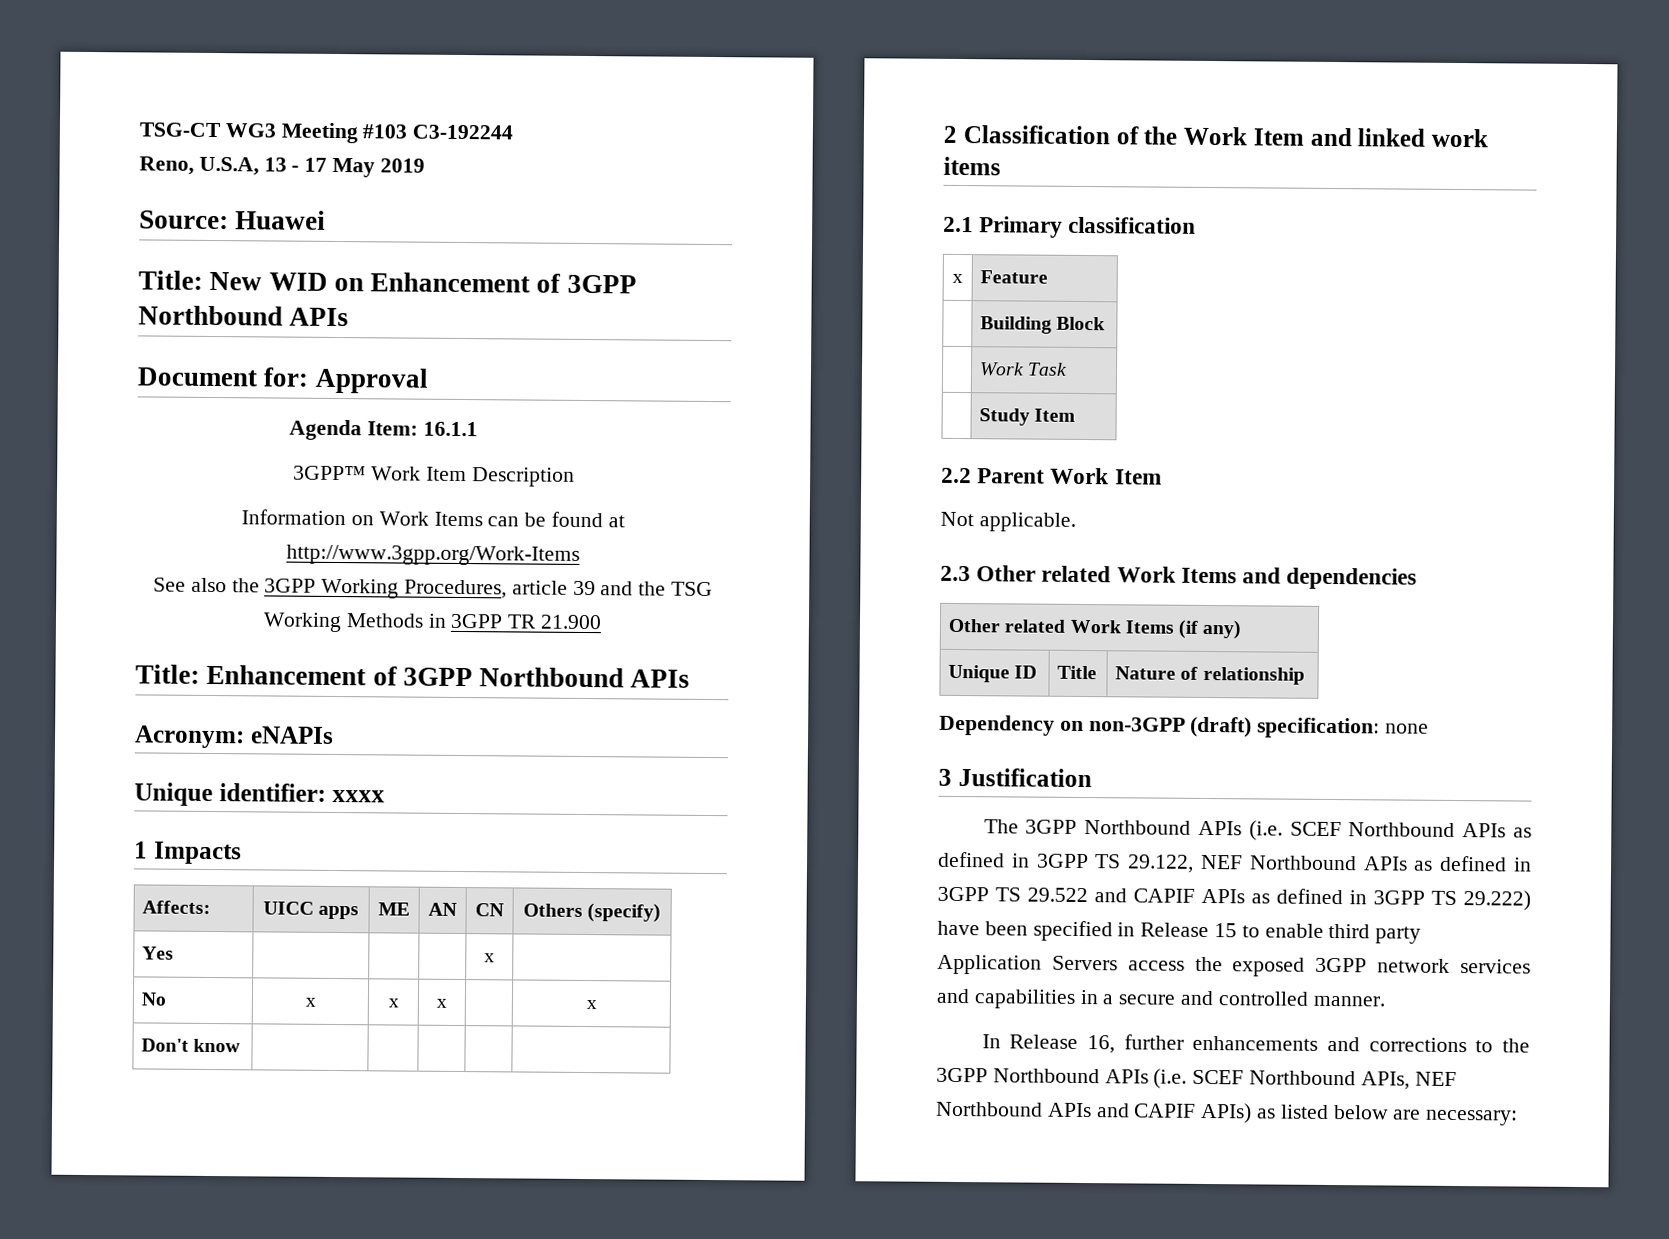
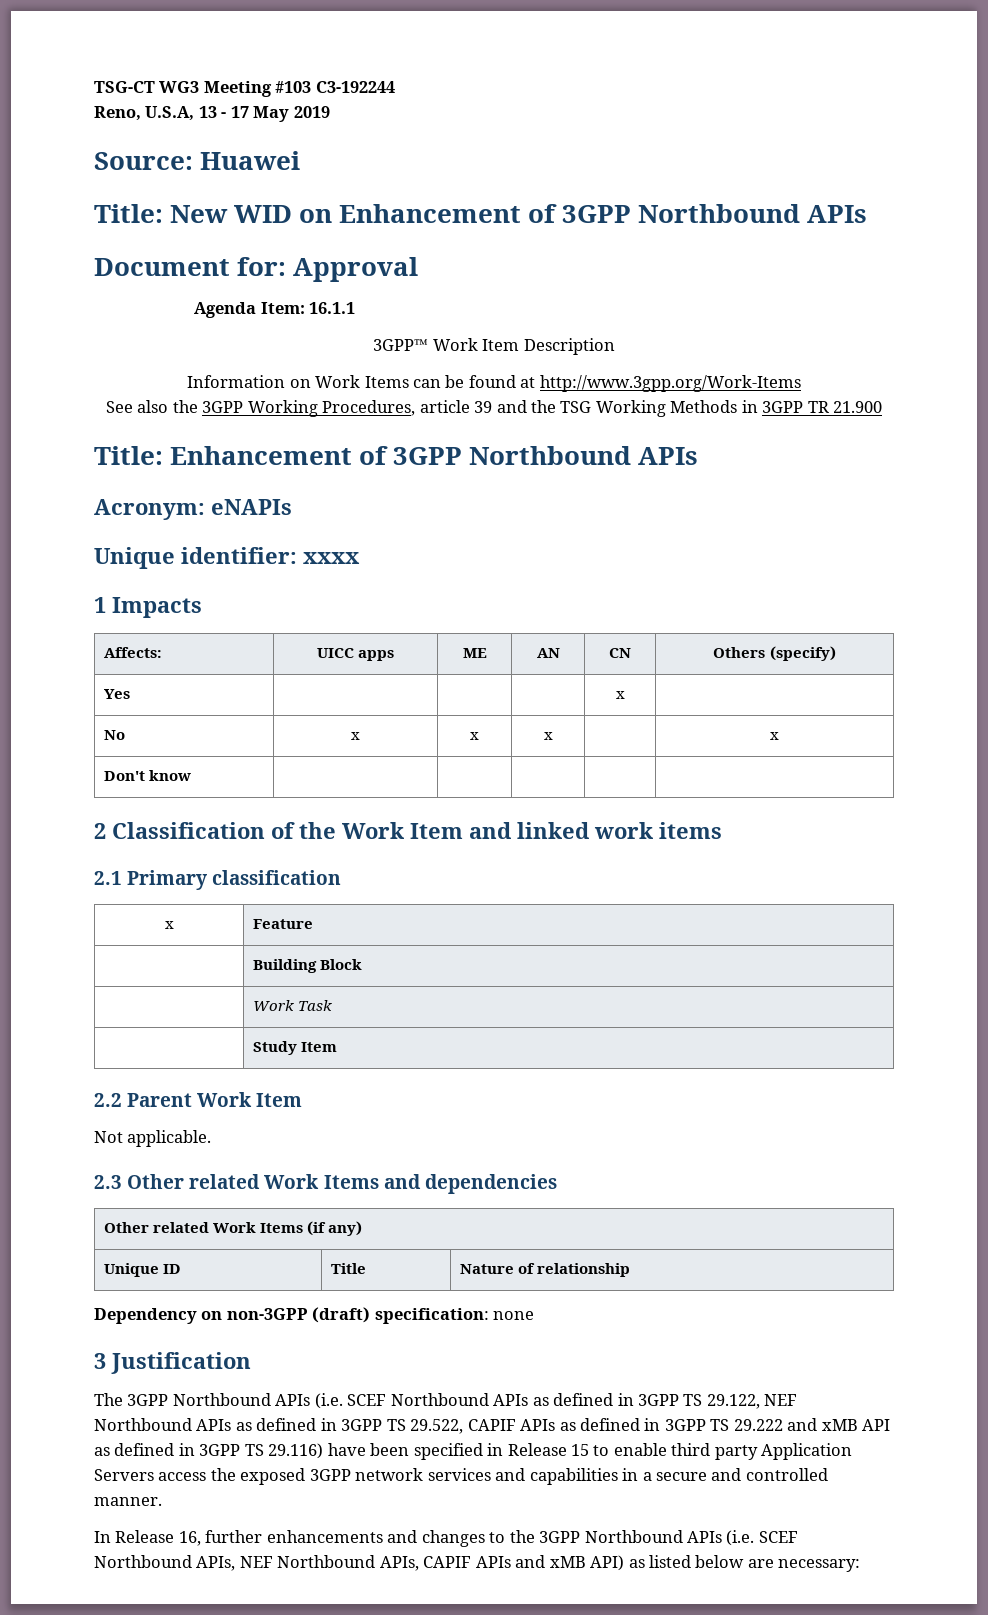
- The 3GPP Northbound APIs (i.e. SCEF Northbound APIs as defined in 3GPP TS 29.122, NEF Northbound APIs as defined in 3GPP TS 29.522 and CAPIF APIs as defined in 3GPP TS 29.222) have been specified in Release 15 to enable third party Application Servers access the exposed 3GPP network services and capabilities in a secure and controlled manner.
+ The 3GPP Northbound APIs (i.e. SCEF Northbound APIs as defined in 3GPP TS 29.122, NEF Northbound APIs as defined in 3GPP TS 29.522, CAPIF APIs as defined in 3GPP TS 29.222 and xMB API as defined in 3GPP TS 29.116) have been specified in Release 15 to enable third party Application Servers access the exposed 3GPP network services and capabilities in a secure and controlled manner.
- In Release 16, further enhancements and corrections to the 3GPP Northbound APIs (i.e. SCEF Northbound APIs, NEF Northbound APIs and CAPIF APIs) as listed below are necessary:
+ In Release 16, further enhancements and changes to the 3GPP Northbound APIs (i.e. SCEF Northbound APIs, NEF Northbound APIs, CAPIF APIs and xMB API) as listed below are necessary:

